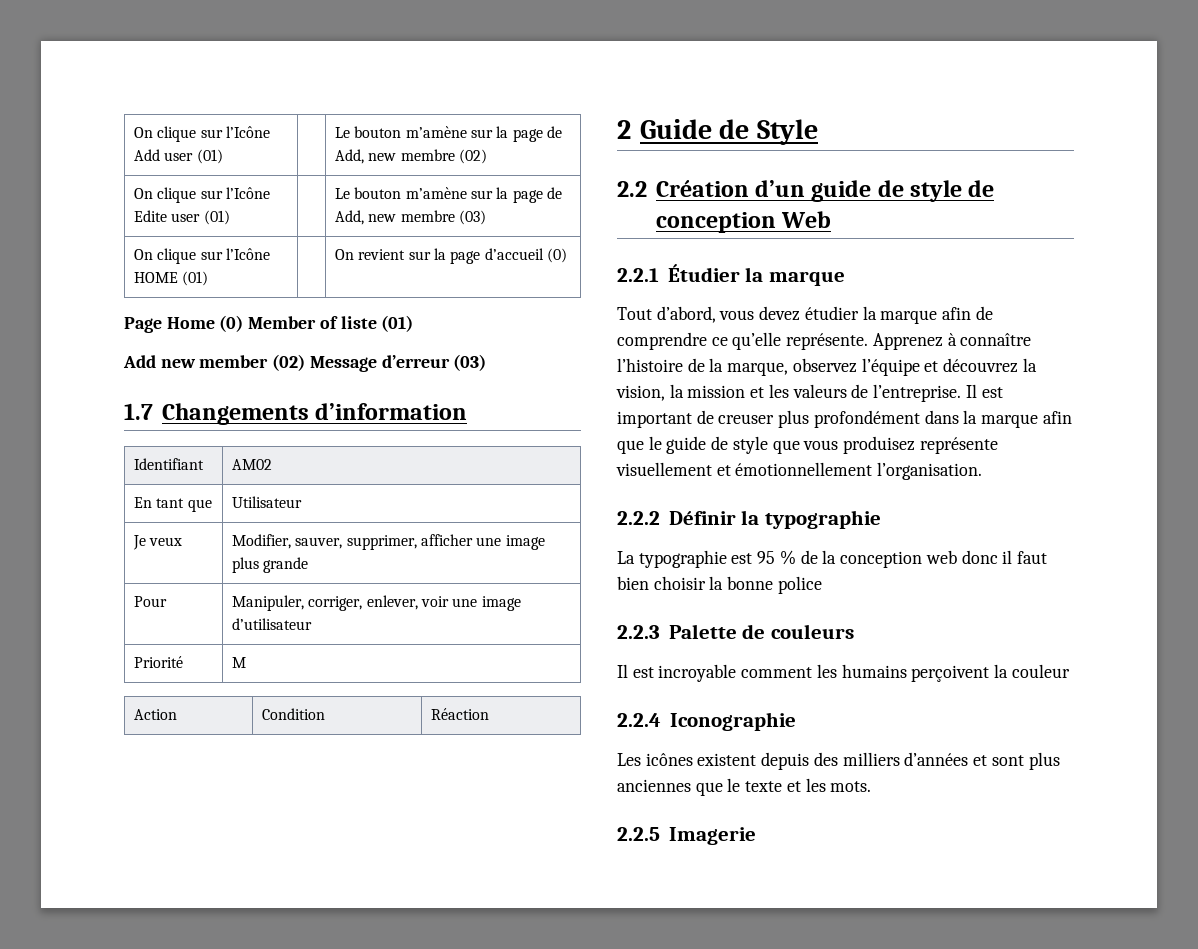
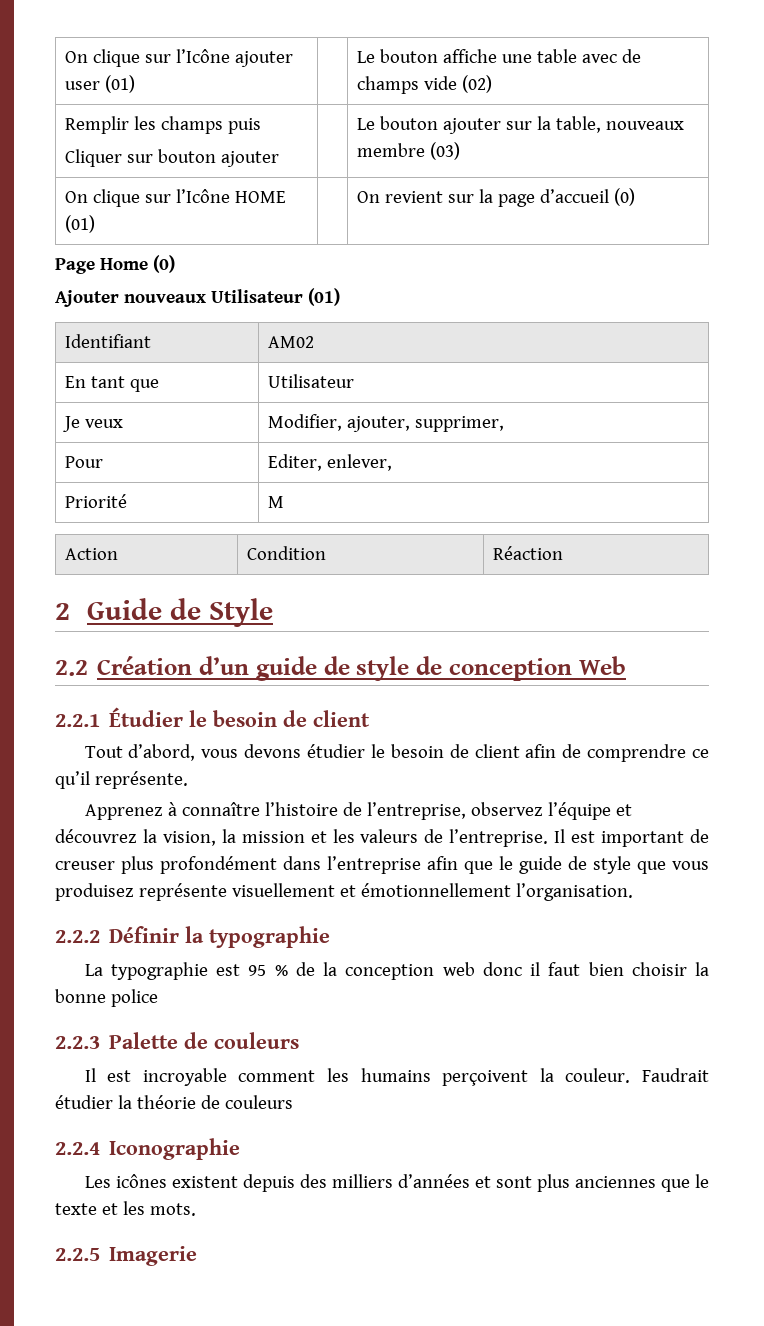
- On clique sur l’Icône Add user (01) | | Le bouton m’amène sur la page de Add, new membre (02)
- On clique sur l’Icône Edite user (01) | | Le bouton m’amène sur la page de Add, new membre (03)
+ On clique sur l’Icône ajouter user (01) | | Le bouton affiche une table avec de champs vide (02)
+ Remplir les champs puis
+ Cliquer sur bouton ajouter | | Le bouton ajouter sur la table, nouveaux membre (03)
- Page Home (0) Member of liste (01)
- Add new member (02) Message d’erreur (03)
- 1.7 Changements d’information
+ Page Home (0)
+ Ajouter nouveaux Utilisateur (01)
- Je veux | Modifier, sauver, supprimer, afficher une image plus grande
+ Je veux | Modifier, ajouter, supprimer,
- Pour | Manipuler, corriger, enlever, voir une image d’utilisateur
+ Pour | Editer, enlever,
- 2.2.1 Étudier la marque
+ 2.2.1 Étudier le besoin de client
- Tout d’abord, vous devez étudier la marque afin de comprendre ce qu’elle représente. Apprenez à connaître l’histoire de la marque, observez l’équipe et découvrez la vision, la mission et les valeurs de l’entreprise.
+ Tout d’abord, vous devons étudier le besoin de client afin de comprendre ce qu’il représente.
+ Apprenez à connaître l’histoire de l’entreprise, observez l’équipe et découvrez la vision, la mission et les valeurs de l’entreprise.
- Il est important de creuser plus profondément dans la marque afin que le guide de style que vous produisez représente visuellement et émotionnellement l’organisation.
+ Il est important de creuser plus profondément dans l’entreprise afin que le guide de style que vous produisez représente visuellement et émotionnellement l’organisation.
- Il est incroyable comment les humains perçoivent la couleur
+ Il est incroyable comment les humains perçoivent la couleur. Faudrait étudier la théorie de couleurs

